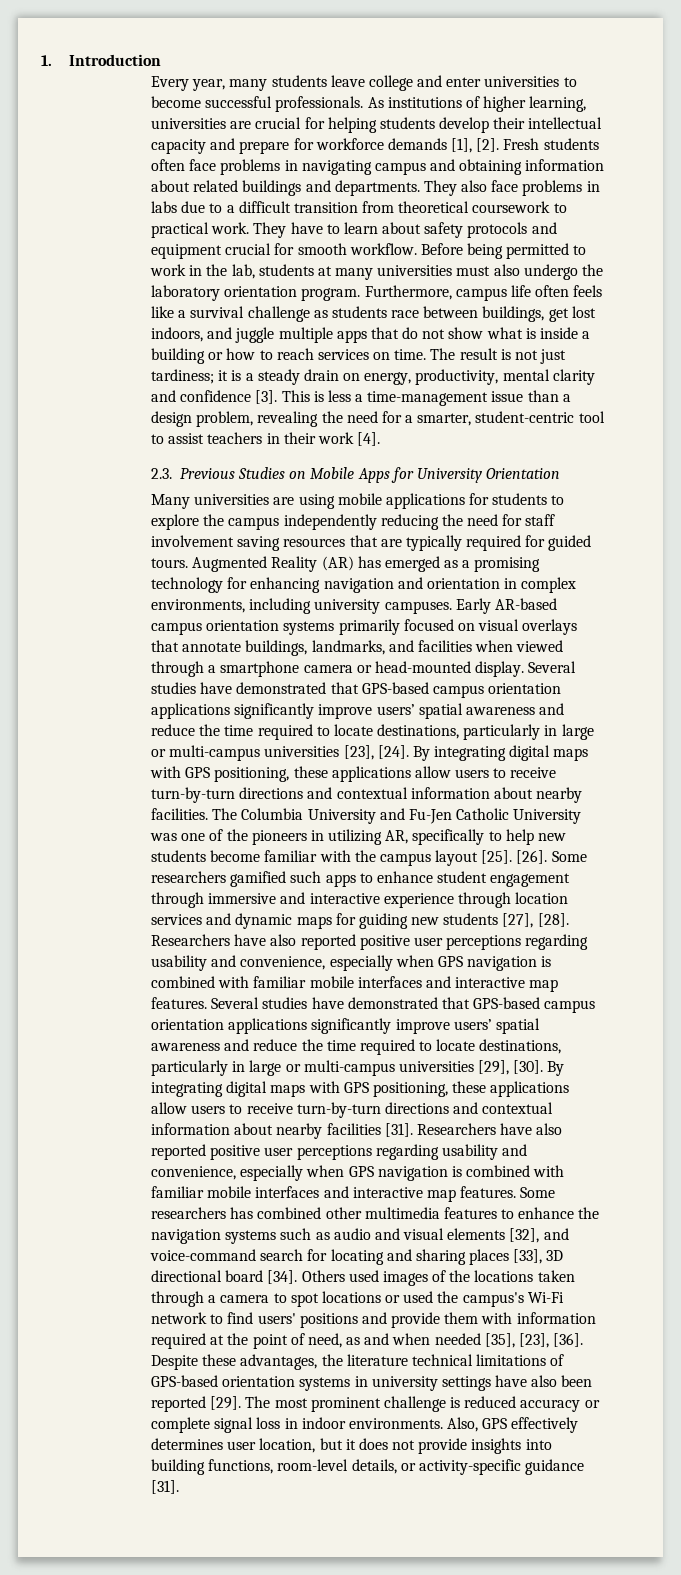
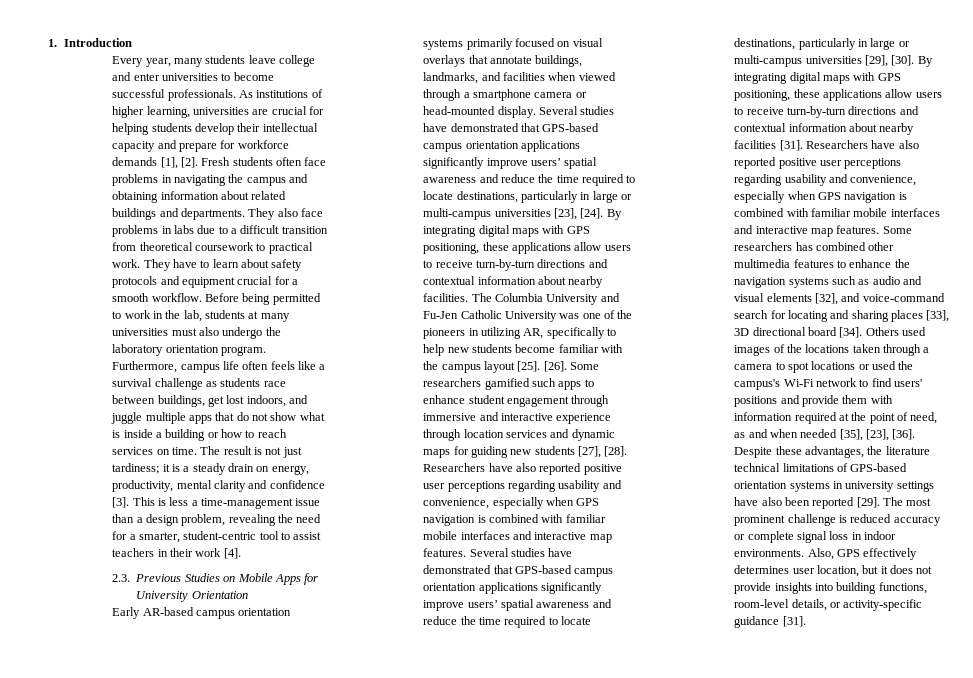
- Fresh students often face problems in navigating campus and obtaining information about related buildings and departments.
+ Fresh students often face problems in navigating the campus and obtaining information about related buildings and departments.
- They have to learn about safety protocols and equipment crucial for smooth workflow.
+ They have to learn about safety protocols and equipment crucial for a smooth workflow.
- Many universities are using mobile applications for students to explore the campus independently reducing the need for staff involvement saving resources that are typically required for guided tours. Augmented Reality (AR) has emerged as a promising technology for enhancing navigation and orientation in complex environments, including university campuses.

